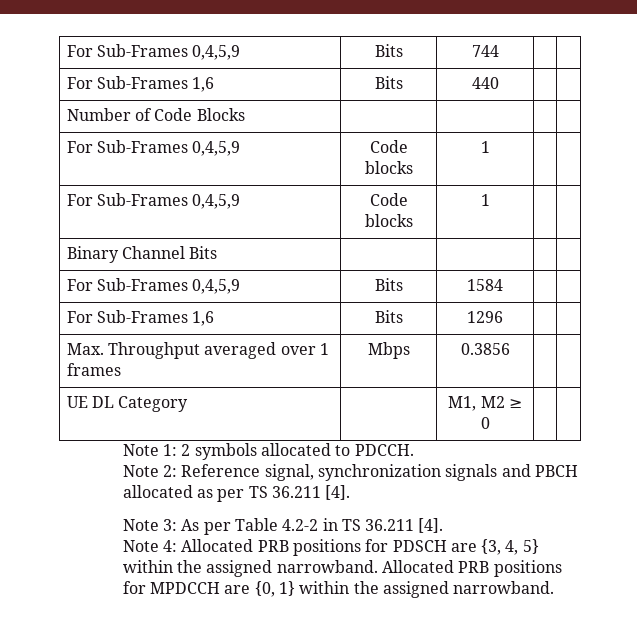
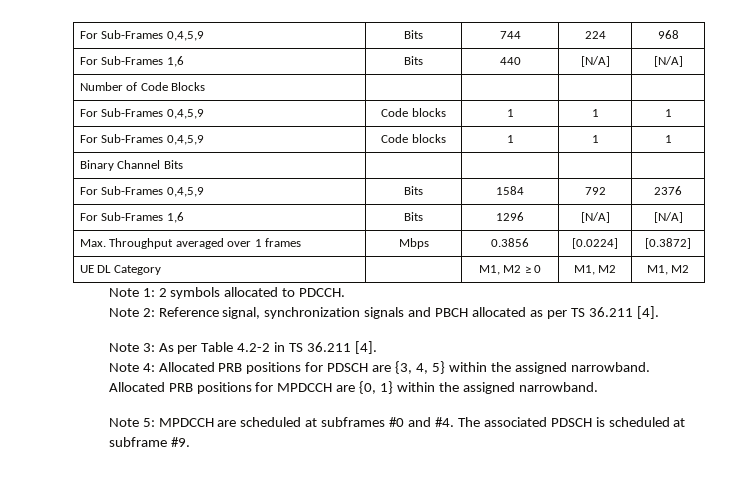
- For Sub-Frames 0,4,5,9 | Bits | 744 | |
+ For Sub-Frames 0,4,5,9 | Bits | 744 | 224 | 968
- For Sub-Frames 1,6 | Bits | 440 | |
+ For Sub-Frames 1,6 | Bits | 440 | [N/A] | [N/A]
  Number of Code Blocks | | | |
- For Sub-Frames 0,4,5,9 | Code blocks | 1 | |
- For Sub-Frames 0,4,5,9 | Code blocks | 1 | |
+ For Sub-Frames 0,4,5,9 | Code blocks | 1 | 1 | 1
+ For Sub-Frames 0,4,5,9 | Code blocks | 1 | 1 | 1
- For Sub-Frames 0,4,5,9 | Bits | 1584 | |
+ For Sub-Frames 0,4,5,9 | Bits | 1584 | 792 | 2376
- For Sub-Frames 1,6 | Bits | 1296 | |
+ For Sub-Frames 1,6 | Bits | 1296 | [N/A] | [N/A]
- Max. Throughput averaged over 1 frames | Mbps | 0.3856 | |
+ Max. Throughput averaged over 1 frames | Mbps | 0.3856 | [0.0224] | [0.3872]
- UE DL Category | | M1, M2 ≥ 0 | |
+ UE DL Category | | M1, M2 ≥ 0 | M1, M2 | M1, M2
+ Note 5: MPDCCH are scheduled at subframes #0 and #4. The associated PDSCH is scheduled at subframe #9.

